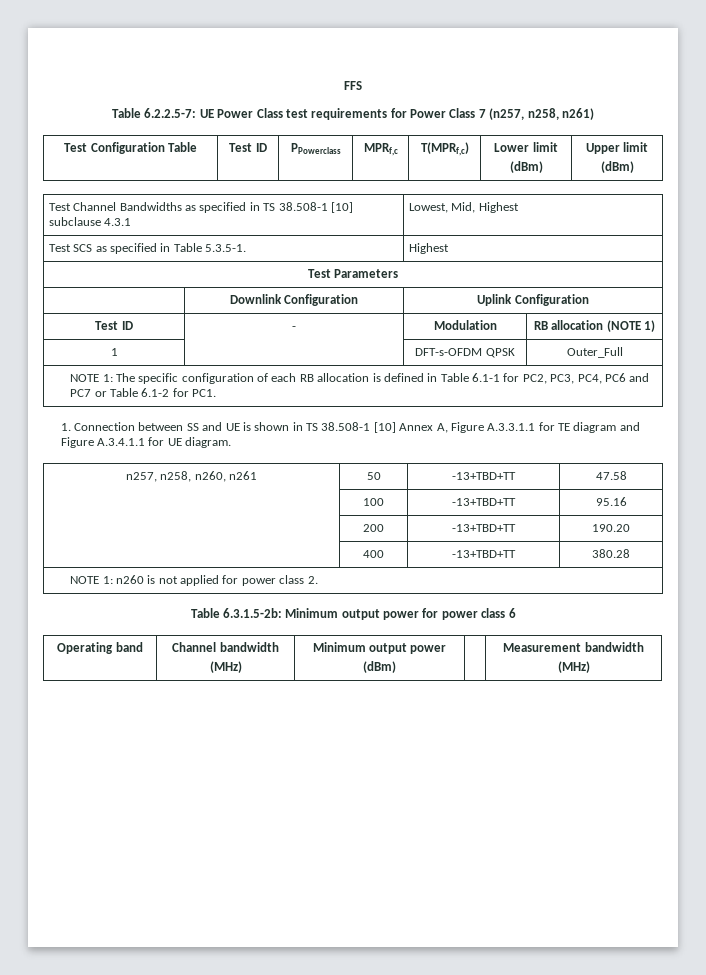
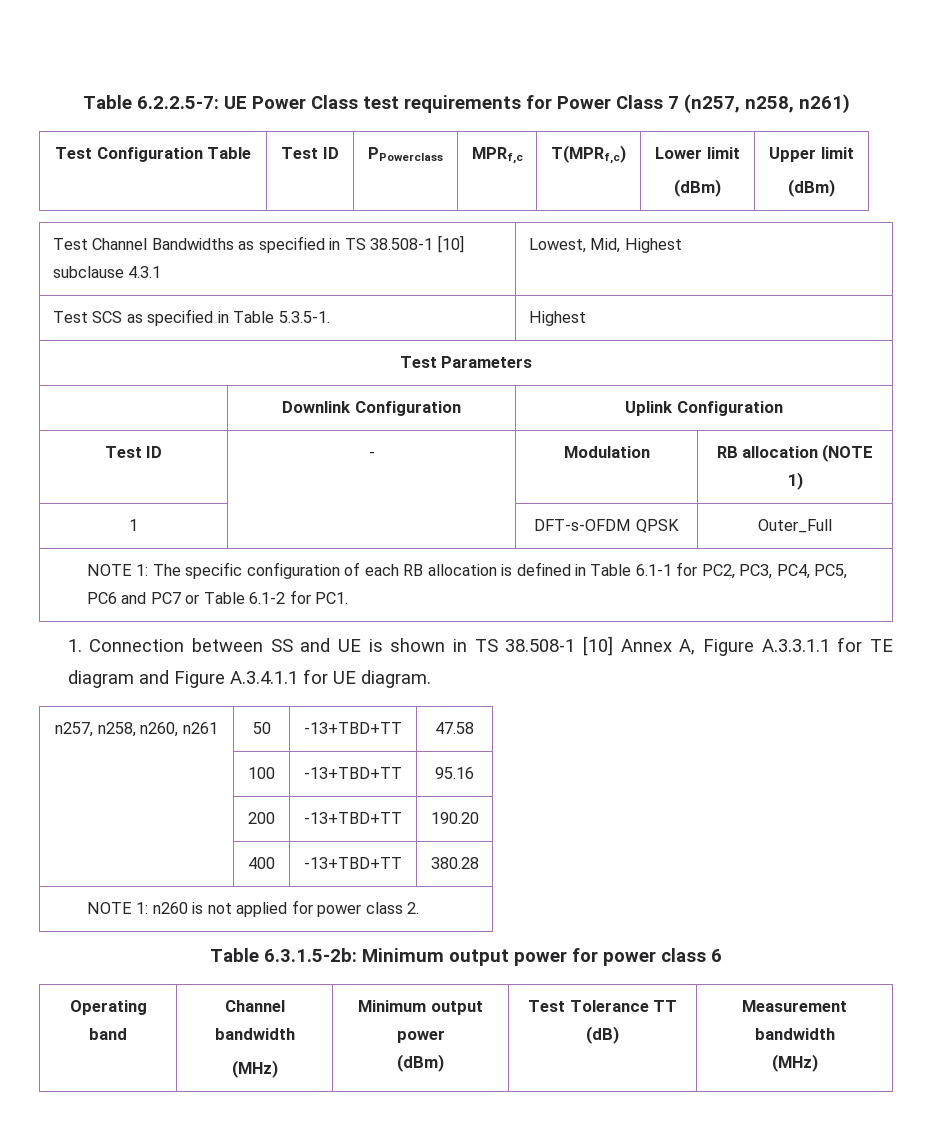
- FFS
- NOTE 1: The specific configuration of each RB allocation is defined in Table 6.1-1 for PC2, PC3, PC4, PC6 and PC7 or Table 6.1-2 for PC1.
+ NOTE 1: The specific configuration of each RB allocation is defined in Table 6.1-1 for PC2, PC3, PC4, PC5, PC6 and PC7 or Table 6.1-2 for PC1.
  Operating band | Channel bandwidth
  (MHz) | Minimum output power
- (dBm) | | Measurement bandwidth
+ (dBm) | Test Tolerance TT (dB) | Measurement bandwidth

